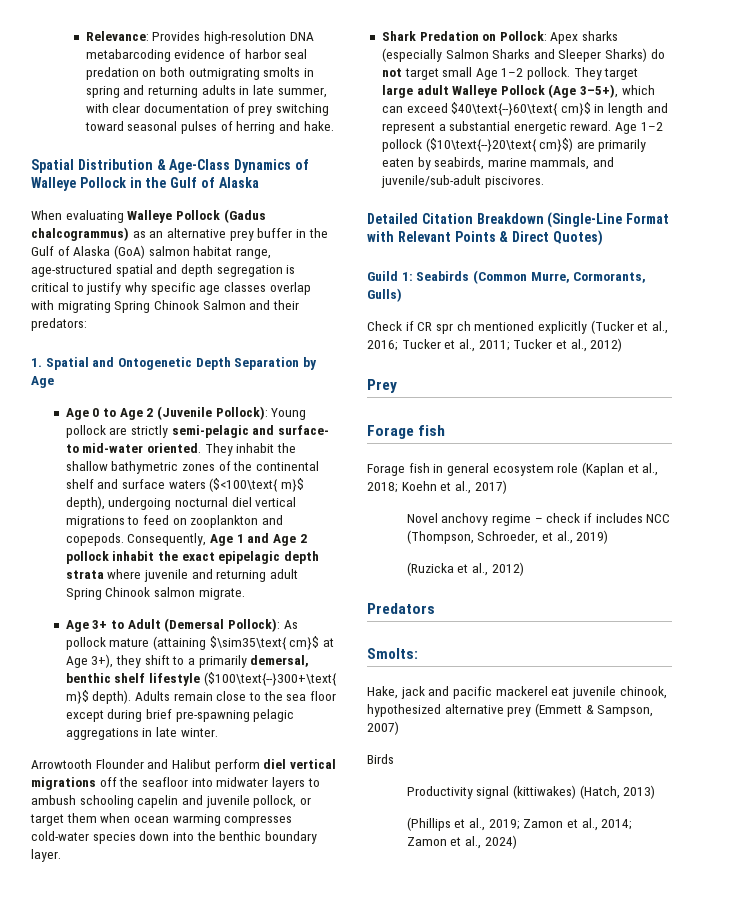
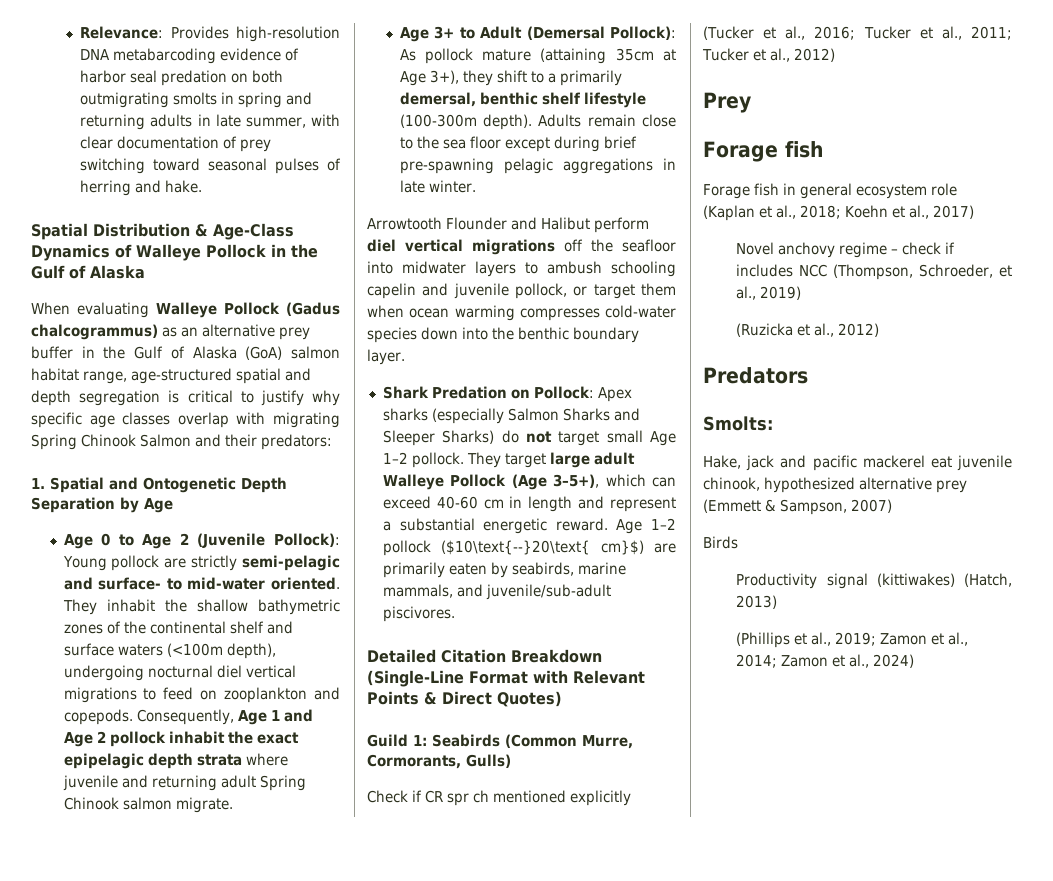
- They inhabit the shallow bathymetric zones of the continental shelf and surface waters ($<100\text{ m}$ depth), undergoing nocturnal diel vertical migrations to feed on zooplankton and copepods.
+ They inhabit the shallow bathymetric zones of the continental shelf and surface waters (<100m depth), undergoing nocturnal diel vertical migrations to feed on zooplankton and copepods.
- Age 3+ to Adult (Demersal Pollock): As pollock mature (attaining $\sim35\text{ cm}$ at Age 3+), they shift to a primarily demersal, benthic shelf lifestyle ($100\text{--}300+\text{ m}$ depth).
+ Age 3+ to Adult (Demersal Pollock): As pollock mature (attaining 35cm at Age 3+), they shift to a primarily demersal, benthic shelf lifestyle (100-300m depth).
- They target large adult Walleye Pollock (Age 3–5+), which can exceed $40\text{--}60\text{ cm}$ in length and represent a substantial energetic reward.
+ They target large adult Walleye Pollock (Age 3–5+), which can exceed 40-60 cm in length and represent a substantial energetic reward.

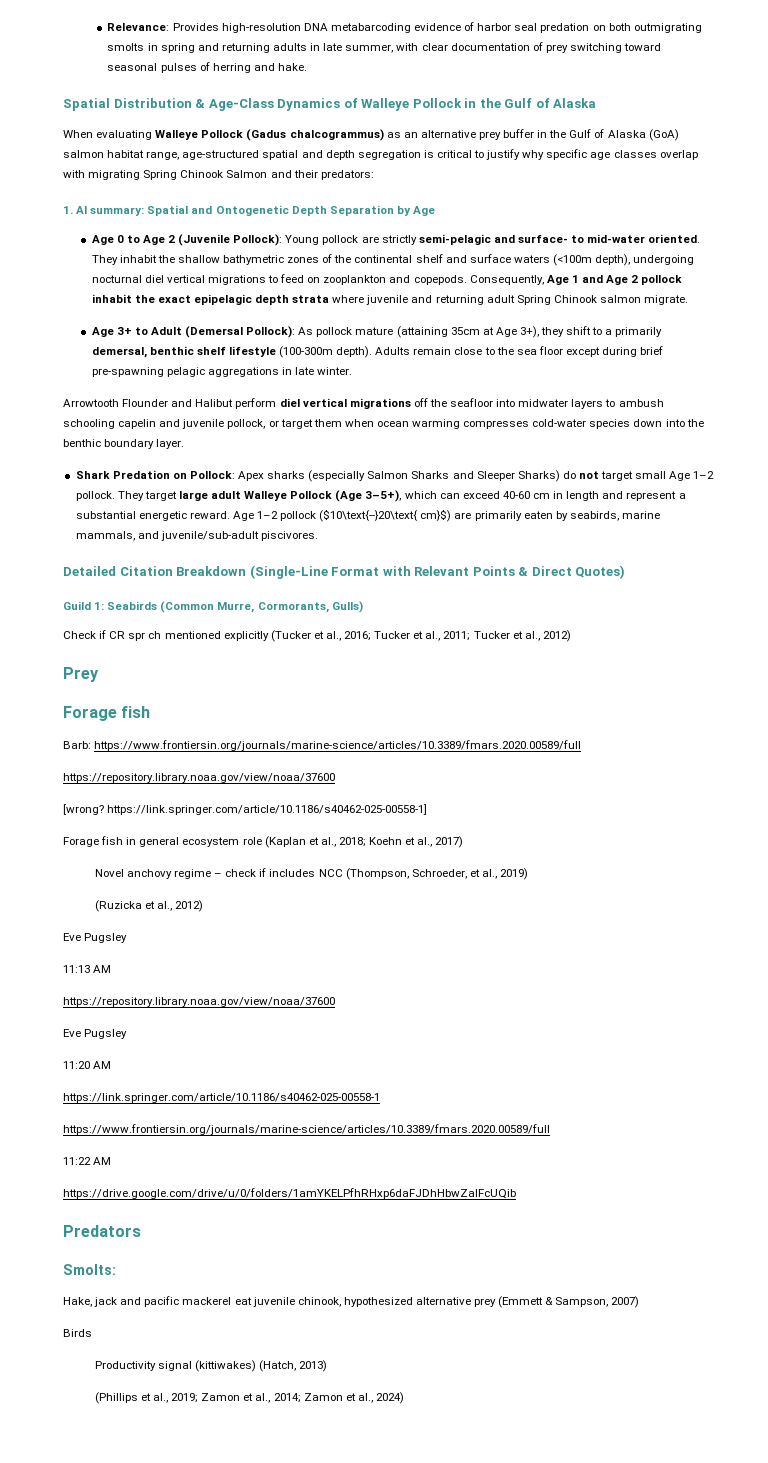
- 1. Spatial and Ontogenetic Depth Separation by Age
+ 1. AI summary: Spatial and Ontogenetic Depth Separation by Age
+ Barb: https://www.frontiersin.org/journals/marine-science/articles/10.3389/fmars.2020.00589/full
+ https://repository.library.noaa.gov/view/noaa/37600
+ [wrong? https://link.springer.com/article/10.1186/s40462-025-00558-1]
  (Ruzicka et al., 2012)
+ Eve Pugsley
+ 11:13 AM
+ https://repository.library.noaa.gov/view/noaa/37600
+ Eve Pugsley
+ 11:20 AM
+ https://link.springer.com/article/10.1186/s40462-025-00558-1
+ https://www.frontiersin.org/journals/marine-science/articles/10.3389/fmars.2020.00589/full
+ 11:22 AM
+ https://drive.google.com/drive/u/0/folders/1amYKELPfhRHxp6daFJDhHbwZaIFcUQib

